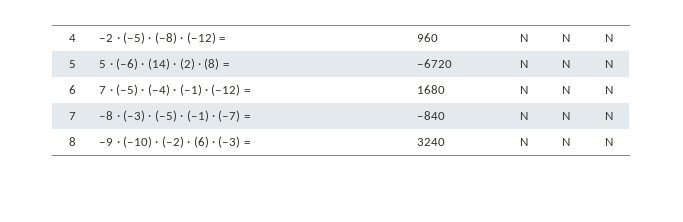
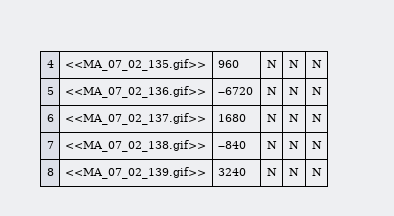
- 4 | ‒2 · (‒5) · (‒8) · (‒12) = | 960 | N | N | N
+ 4 | <<MA_07_02_135.gif>> | 960 | N | N | N
- 5 | 5 · (‒6) · (14) · (2) · (8) = | ‒6720 | N | N | N
+ 5 | <<MA_07_02_136.gif>> | ‒6720 | N | N | N
- 6 | 7 · (‒5) · (‒4) · (‒1) · (‒12) = | 1680 | N | N | N
+ 6 | <<MA_07_02_137.gif>> | 1680 | N | N | N
- 7 | ‒8 · (‒3) · (‒5) · (‒1) · (‒7) = | ‒840 | N | N | N
+ 7 | <<MA_07_02_138.gif>> | ‒840 | N | N | N
- 8 | ‒9 · (‒10) · (‒2) · (6) · (‒3) = | 3240 | N | N | N
+ 8 | <<MA_07_02_139.gif>> | 3240 | N | N | N

